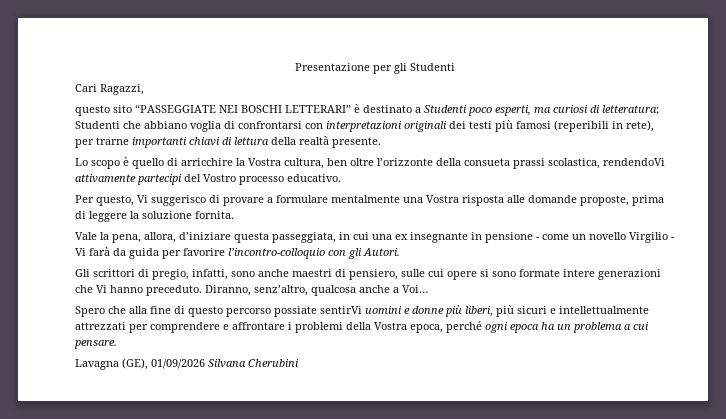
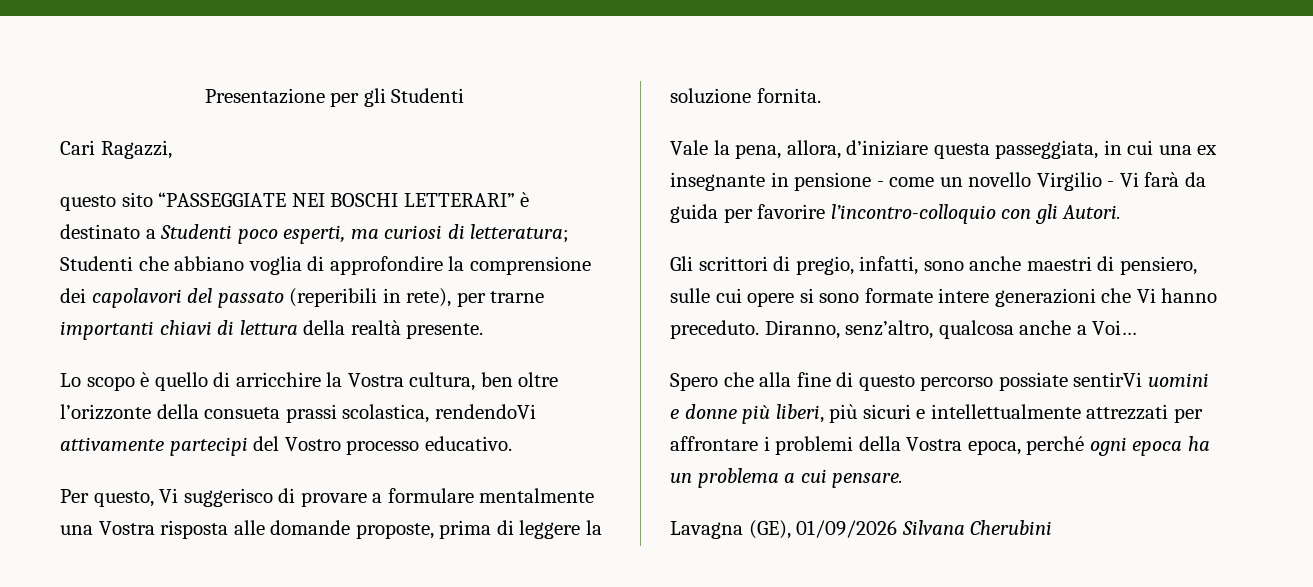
- questo sito “PASSEGGIATE NEI BOSCHI LETTERARI” è destinato a Studenti poco esperti, ma curiosi di letteratura; Studenti che abbiano voglia di confrontarsi con interpretazioni originali dei testi più famosi (reperibili in rete), per trarne importanti chiavi di lettura della realtà presente.
+ questo sito “PASSEGGIATE NEI BOSCHI LETTERARI” è destinato a Studenti poco esperti, ma curiosi di letteratura; Studenti che abbiano voglia di approfondire la comprensione dei capolavori del passato (reperibili in rete), per trarne importanti chiavi di lettura della realtà presente.
- Spero che alla fine di questo percorso possiate sentirVi uomini e donne più liberi, più sicuri e intellettualmente attrezzati per comprendere e affrontare i problemi della Vostra epoca, perché ogni epoca ha un problema a cui pensare.
+ Spero che alla fine di questo percorso possiate sentirVi uomini e donne più liberi, più sicuri e intellettualmente attrezzati per affrontare i problemi della Vostra epoca, perché ogni epoca ha un problema a cui pensare.

